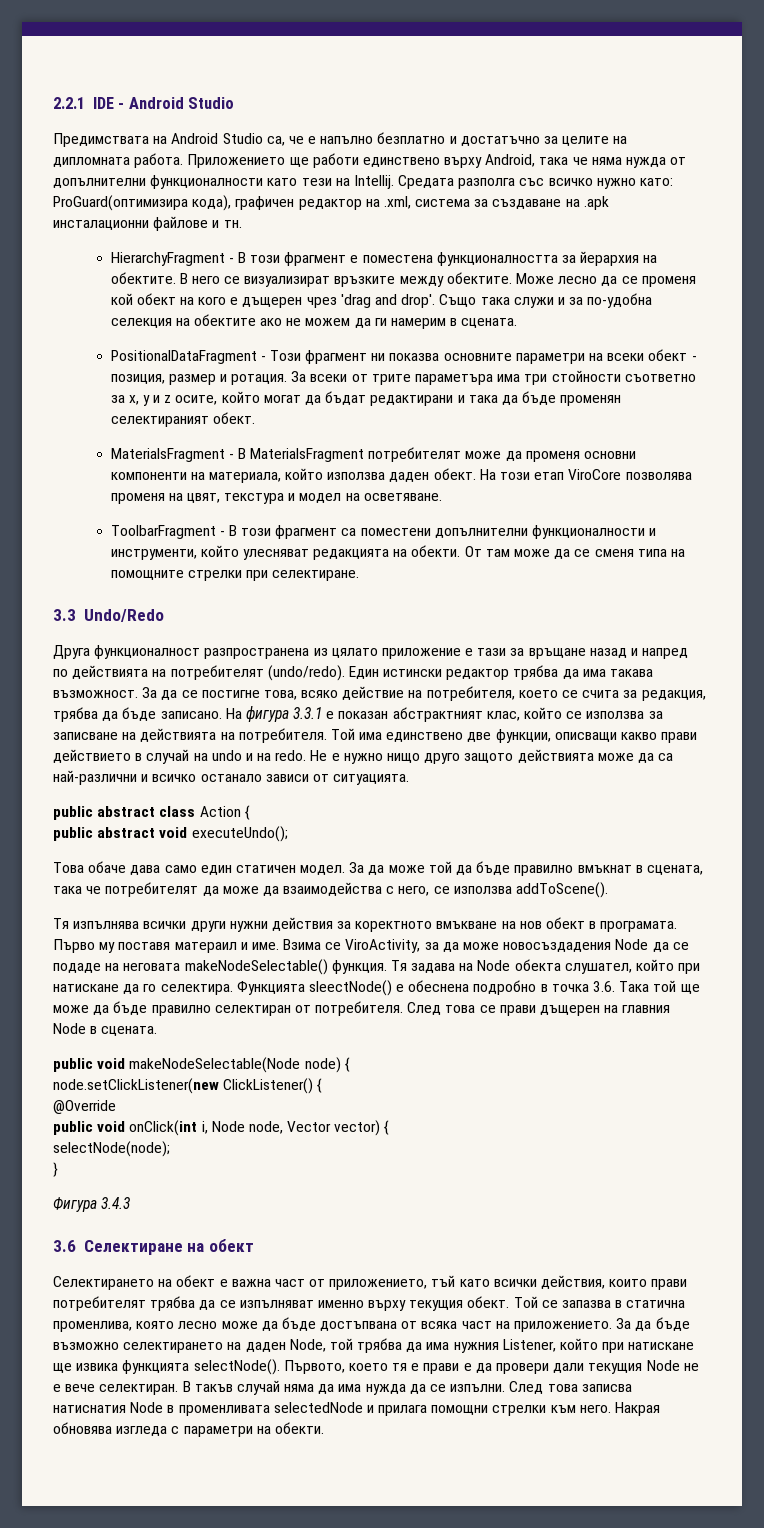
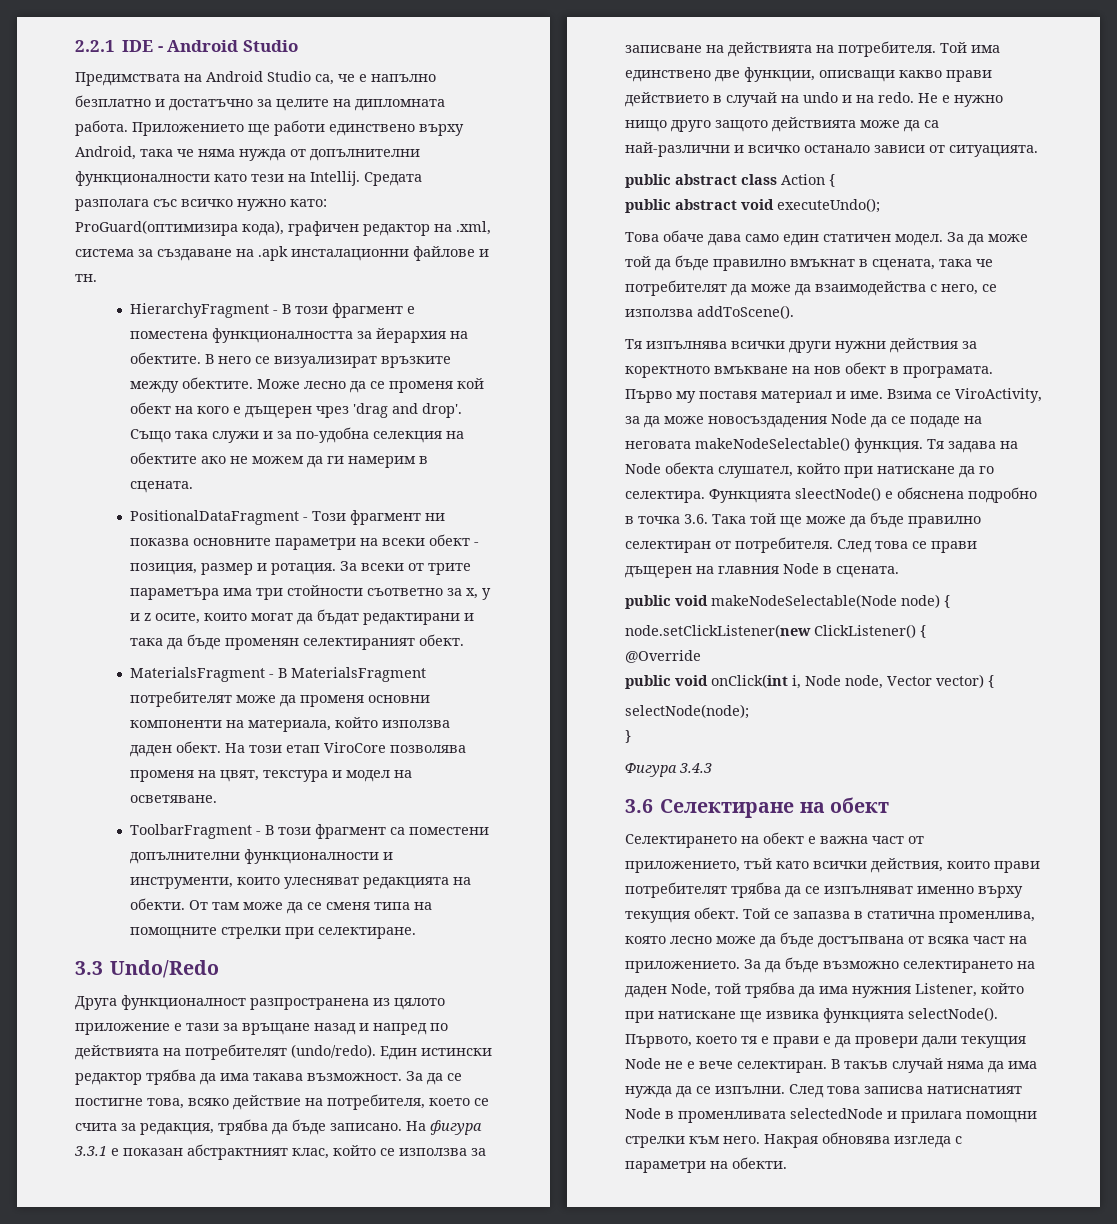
- Средата разполга със всичко нужно като: ProGuard(оптимизира кода), графичен редактор на .xml, система за създаване на .apk инсталационни файлове и тн.
+ Средата разполага със всичко нужно като: ProGuard(оптимизира кода), графичен редактор на .xml, система за създаване на .apk инсталационни файлове и тн.
- За всеки от трите параметъра има три стойности съответно за x, y и z осите, който могат да бъдат редактирани и така да бъде променян селектираният обект.
+ За всеки от трите параметъра има три стойности съответно за x, y и z осите, които могат да бъдат редактирани и така да бъде променян селектираният обект.
- ToolbarFragment - В този фрагмент са поместени допълнителни функционалности и инструменти, който улесняват редакцията на обекти.
+ ToolbarFragment - В този фрагмент са поместени допълнителни функционалности и инструменти, които улесняват редакцията на обекти.
- Друга функционалност разпространена из цялато приложение е тази за връщане назад и напред по действията на потребителят (undo/redo).
+ Друга функционалност разпространена из цялото приложение е тази за връщане назад и напред по действията на потребителят (undo/redo).
- Първо му поставя матераил и име.
+ Първо му поставя материал и име.
- Функцията sleectNode() е обеснена подробно в точка 3.6. Така той ще може да бъде правилно селектиран от потребителя.
+ Функцията sleectNode() е обяснена подробно в точка 3.6. Така той ще може да бъде правилно селектиран от потребителя.
- След това записва натиснатия Node в променливата selectedNode и прилага помощни стрелки към него.
+ След това записва натиснатият Node в променливата selectedNode и прилага помощни стрелки към него.

